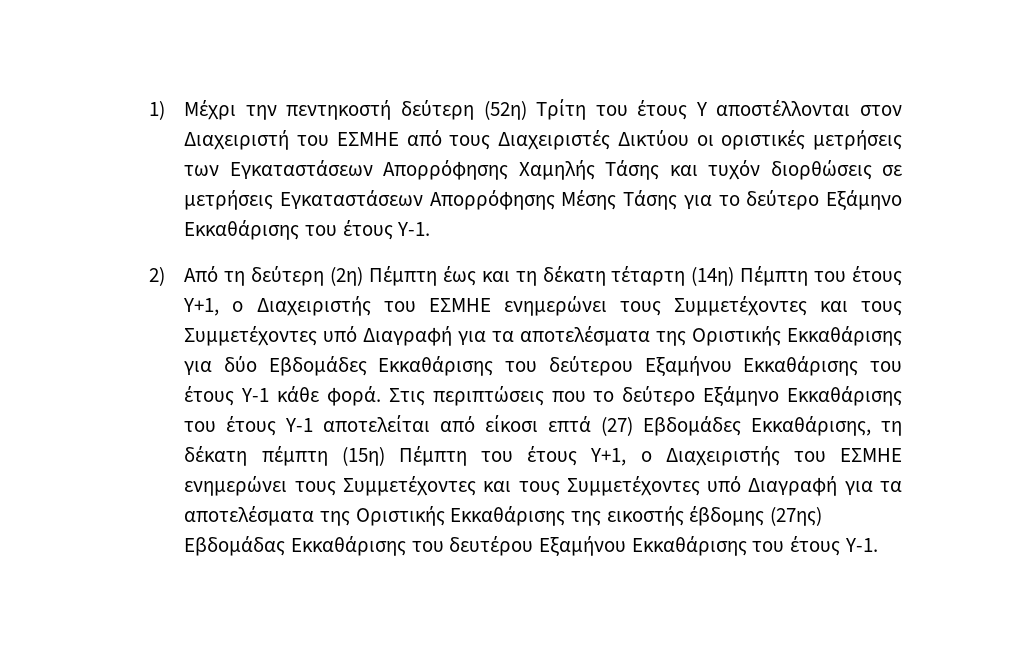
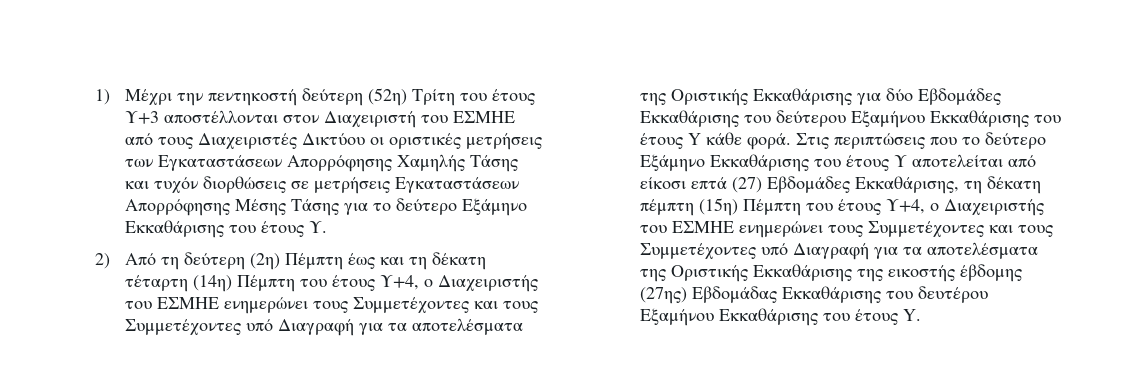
- 1) Μέχρι την πεντηκοστή δεύτερη (52η) Τρίτη του έτους Υ αποστέλλονται στον Διαχειριστή του ΕΣΜΗΕ από τους Διαχειριστές Δικτύου οι οριστικές μετρήσεις των Εγκαταστάσεων Απορρόφησης Χαμηλής Τάσης και τυχόν διορθώσεις σε μετρήσεις Εγκαταστάσεων Απορρόφησης Μέσης Τάσης για το δεύτερο Εξάμηνο Εκκαθάρισης του έτους Υ-1.
+ 1) Μέχρι την πεντηκοστή δεύτερη (52η) Τρίτη του έτους Υ+3 αποστέλλονται στον Διαχειριστή του ΕΣΜΗΕ από τους Διαχειριστές Δικτύου οι οριστικές μετρήσεις των Εγκαταστάσεων Απορρόφησης Χαμηλής Τάσης και τυχόν διορθώσεις σε μετρήσεις Εγκαταστάσεων Απορρόφησης Μέσης Τάσης για το δεύτερο Εξάμηνο Εκκαθάρισης του έτους Υ.
- 2) Από τη δεύτερη (2η) Πέμπτη έως και τη δέκατη τέταρτη (14η) Πέμπτη του έτους Υ+1, o Διαχειριστής του ΕΣΜΗΕ ενημερώνει τους Συμμετέχοντες και τους Συμμετέχοντες υπό Διαγραφή για τα αποτελέσματα της Οριστικής Εκκαθάρισης για δύο Εβδομάδες Εκκαθάρισης του δεύτερου Εξαμήνου Εκκαθάρισης του έτους Y-1 κάθε φορά.
+ 2) Από τη δεύτερη (2η) Πέμπτη έως και τη δέκατη τέταρτη (14η) Πέμπτη του έτους Υ+4, o Διαχειριστής του ΕΣΜΗΕ ενημερώνει τους Συμμετέχοντες και τους Συμμετέχοντες υπό Διαγραφή για τα αποτελέσματα της Οριστικής Εκκαθάρισης για δύο Εβδομάδες Εκκαθάρισης του δεύτερου Εξαμήνου Εκκαθάρισης του έτους Y κάθε φορά.
- Στις περιπτώσεις που το δεύτερο Εξάμηνο Εκκαθάρισης του έτους Υ-1 αποτελείται από είκοσι επτά (27) Εβδομάδες Εκκαθάρισης, τη δέκατη πέμπτη (15η) Πέμπτη του έτους Υ+1, ο Διαχειριστής του ΕΣΜΗΕ ενημερώνει τους Συμμετέχοντες και τους Συμμετέχοντες υπό Διαγραφή για τα αποτελέσματα της Οριστικής Εκκαθάρισης της εικοστής έβδομης (27ης) Εβδομάδας Εκκαθάρισης του δευτέρου Εξαμήνου Εκκαθάρισης του έτους Y-1.
+ Στις περιπτώσεις που το δεύτερο Εξάμηνο Εκκαθάρισης του έτους Υ αποτελείται από είκοσι επτά (27) Εβδομάδες Εκκαθάρισης, τη δέκατη πέμπτη (15η) Πέμπτη του έτους Υ+4, ο Διαχειριστής του ΕΣΜΗΕ ενημερώνει τους Συμμετέχοντες και τους Συμμετέχοντες υπό Διαγραφή για τα αποτελέσματα της Οριστικής Εκκαθάρισης της εικοστής έβδομης (27ης) Εβδομάδας Εκκαθάρισης του δευτέρου Εξαμήνου Εκκαθάρισης του έτους Y.

